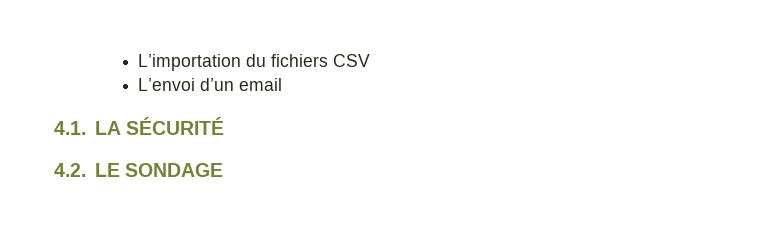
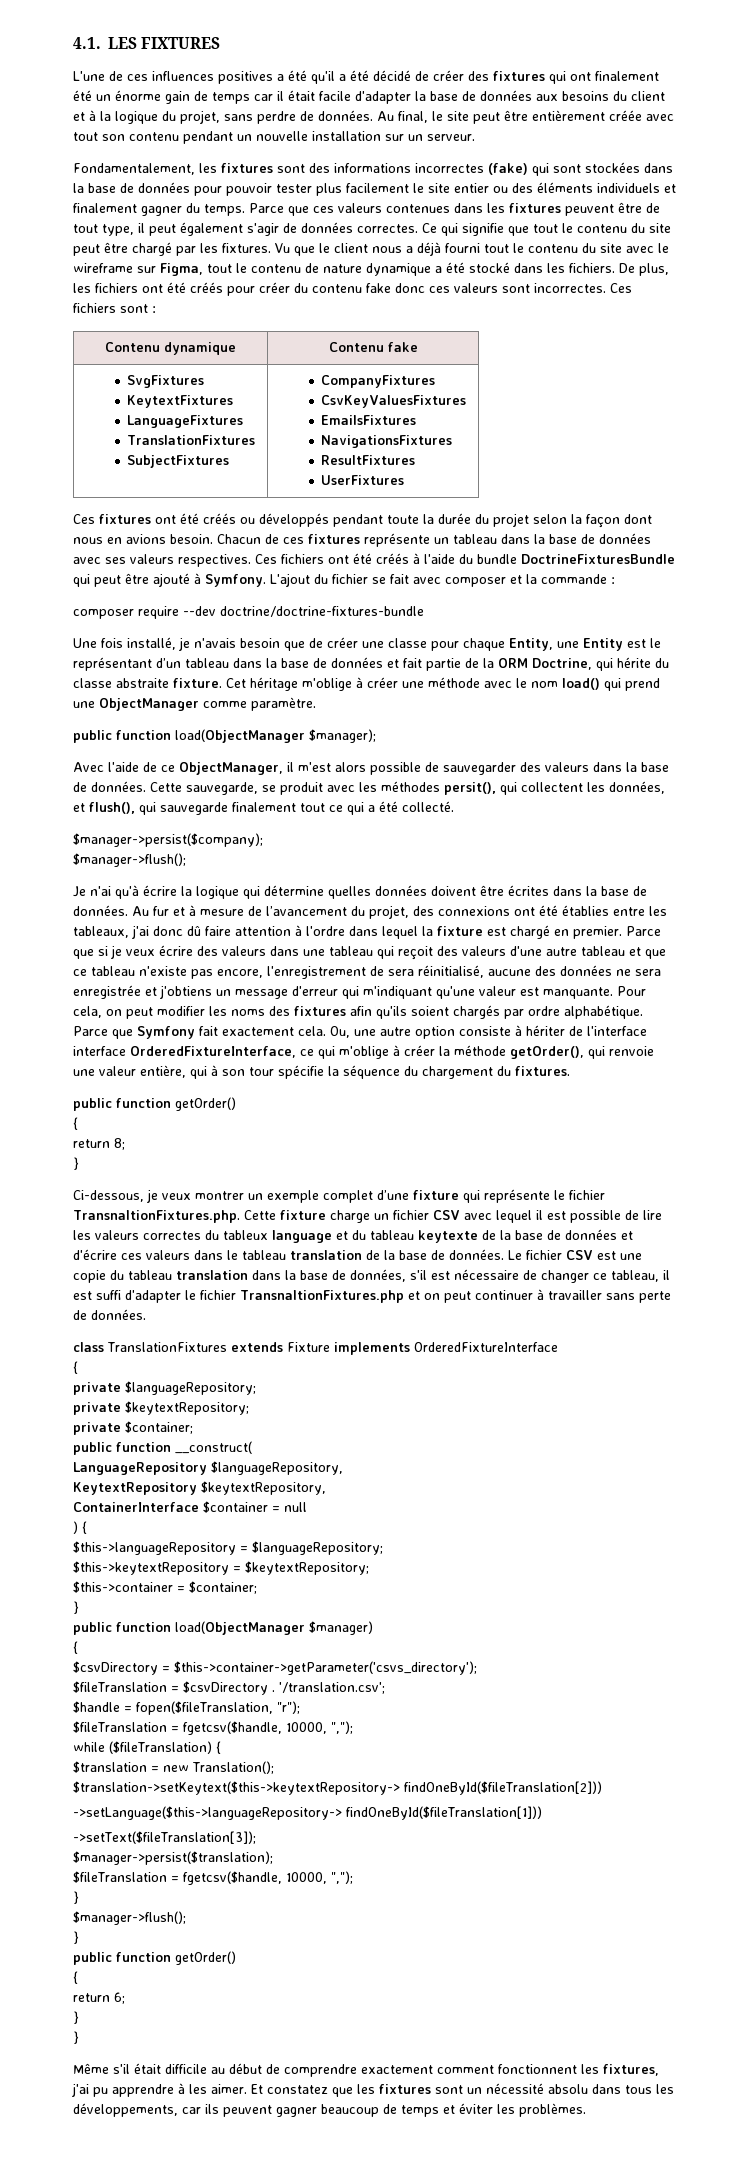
- L’importation du fichiers CSV
- L’envoi d’un email
- 4.1. LA SÉCURITÉ
- 4.2. LE SONDAGE
+ 4.1. LES FIXTURES
+ L'une de ces influences positives a été qu'il a été décidé de créer des fixtures qui ont finalement été un énorme gain de temps car il était facile d'adapter la base de données aux besoins du client et à la logique du projet, sans perdre de données. Au final, le site peut être entièrement créée avec tout son contenu pendant un nouvelle installation sur un serveur.
+ Fondamentalement, les fixtures sont des informations incorrectes (fake) qui sont stockées dans la base de données pour pouvoir tester plus facilement le site entier ou des éléments individuels et finalement gagner du temps. Parce que ces valeurs contenues dans les fixtures peuvent être de tout type, il peut également s'agir de données correctes. Ce qui signifie que tout le contenu du site peut être chargé par les fixtures. Vu que le client nous a déjà fourni tout le contenu du site avec le wireframe sur Figma, tout le contenu de nature dynamique a été stocké dans les fichiers. De plus, les fichiers ont été créés pour créer du contenu fake donc ces valeurs sont incorrectes. Ces fichiers sont :
+ Contenu dynamique | Contenu fake
+ SvgFixtures
+ KeytextFixtures
+ LanguageFixtures
+ TranslationFixtures
+ SubjectFixtures | CompanyFixtures
+ CsvKeyValuesFixtures
+ EmailsFixtures
+ NavigationsFixtures
+ ResultFixtures
+ UserFixtures
+ Ces fixtures ont été créés ou développés pendant toute la durée du projet selon la façon dont nous en avions besoin. Chacun de ces fixtures représente un tableau dans la base de données avec ses valeurs respectives. Ces fichiers ont été créés à l'aide du bundle DoctrineFixturesBundle qui peut être ajouté à Symfony. L'ajout du fichier se fait avec composer et la commande :
+ composer require --dev doctrine/doctrine-fixtures-bundle
+ Une fois installé, je n'avais besoin que de créer une classe pour chaque Entity, une Entity est le représentant d’un tableau dans la base de données et fait partie de la ORM Doctrine, qui hérite du classe abstraite fixture. Cet héritage m'oblige à créer une méthode avec le nom load() qui prend une ObjectManager comme paramètre.
+ public function load(ObjectManager $manager);
+ Avec l'aide de ce ObjectManager, il m'est alors possible de sauvegarder des valeurs dans la base de données. Cette sauvegarde, se produit avec les méthodes persit(), qui collectent les données, et flush(), qui sauvegarde finalement tout ce qui a été collecté.
+ $manager->persist($company);
+ $manager->flush();
+ Je n'ai qu'à écrire la logique qui détermine quelles données doivent être écrites dans la base de données. Au fur et à mesure de l’avancement du projet, des connexions ont été établies entre les tableaux, j'ai donc dû faire attention à l'ordre dans lequel la fixture est chargé en premier. Parce que si je veux écrire des valeurs dans une tableau qui reçoit des valeurs d'une autre tableau et que ce tableau n'existe pas encore, l'enregistrement de sera réinitialisé, aucune des données ne sera enregistrée et j'obtiens un message d'erreur qui m'indiquant qu'une valeur est manquante. Pour cela, on peut modifier les noms des fixtures afin qu'ils soient chargés par ordre alphabétique. Parce que Symfony fait exactement cela. Ou, une autre option consiste à hériter de l'interface interface OrderedFixtureInterface, ce qui m'oblige à créer la méthode getOrder(), qui renvoie une valeur entière, qui à son tour spécifie la séquence du chargement du fixtures.
+ public function getOrder()
+ {
+ return 8;
+ }
+ Ci-dessous, je veux montrer un exemple complet d’une fixture qui représente le fichier TransnaltionFixtures.php. Cette fixture charge un fichier CSV avec lequel il est possible de lire les valeurs correctes du tableux language et du tableau keytexte de la base de données et d'écrire ces valeurs dans le tableau translation de la base de données. Le fichier CSV est une copie du tableau translation dans la base de données, s'il est nécessaire de changer ce tableau, il est suffi d'adapter le fichier TransnaltionFixtures.php et on peut continuer à travailler sans perte de données.
+ class TranslationFixtures extends Fixture implements OrderedFixtureInterface
+ {
+ private $languageRepository;
+ private $keytextRepository;
+ private $container;
+ public function __construct(
+ LanguageRepository $languageRepository,
+ KeytextRepository $keytextRepository,
+ ContainerInterface $container = null
+ ) {
+ $this->languageRepository = $languageRepository;
+ $this->keytextRepository = $keytextRepository;
+ $this->container = $container;
+ }
+ public function load(ObjectManager $manager)
+ {
+ $csvDirectory = $this->container->getParameter('csvs_directory');
+ $fileTranslation = $csvDirectory . '/translation.csv';
+ $handle = fopen($fileTranslation, "r");
+ $fileTranslation = fgetcsv($handle, 10000, ",");
+ while ($fileTranslation) {
+ $translation = new Translation();
+ $translation->setKeytext($this->keytextRepository-> findOneById($fileTranslation[2]))
+ ->setLanguage($this->languageRepository-> findOneById($fileTranslation[1]))
+ ->setText($fileTranslation[3]);
+ $manager->persist($translation);
+ $fileTranslation = fgetcsv($handle, 10000, ",");
+ }
+ $manager->flush();
+ }
+ public function getOrder()
+ {
+ return 6;
+ }
+ }
+ Même s'il était difficile au début de comprendre exactement comment fonctionnent les fixtures, j'ai pu apprendre à les aimer. Et constatez que les fixtures sont un nécessité absolu dans tous les développements, car ils peuvent gagner beaucoup de temps et éviter les problèmes.

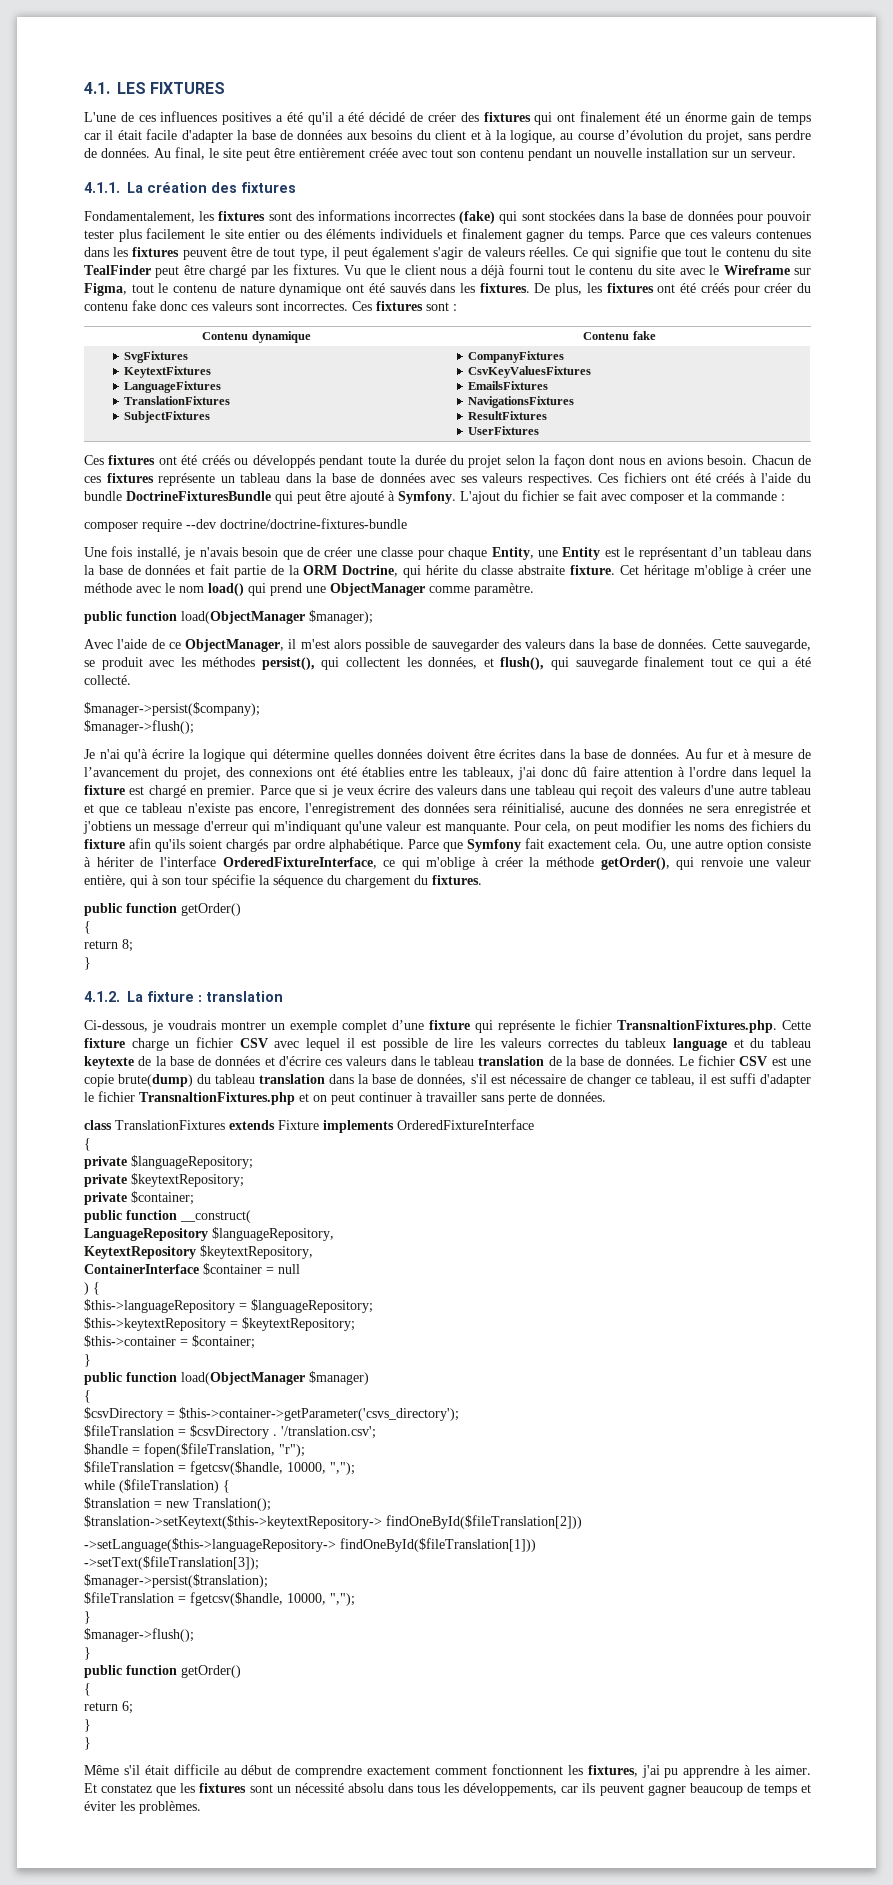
- L'une de ces influences positives a été qu'il a été décidé de créer des fixtures qui ont finalement été un énorme gain de temps car il était facile d'adapter la base de données aux besoins du client et à la logique du projet, sans perdre de données.
+ L'une de ces influences positives a été qu'il a été décidé de créer des fixtures qui ont finalement été un énorme gain de temps car il était facile d'adapter la base de données aux besoins du client et à la logique, au course d’évolution du projet, sans perdre de données.
+ 4.1.1. La création des fixtures
- Parce que ces valeurs contenues dans les fixtures peuvent être de tout type, il peut également s'agir de données correctes.
+ Parce que ces valeurs contenues dans les fixtures peuvent être de tout type, il peut également s'agir de valeurs réelles.
- Ce qui signifie que tout le contenu du site peut être chargé par les fixtures.
+ Ce qui signifie que tout le contenu du site TealFinder peut être chargé par les fixtures.
- Vu que le client nous a déjà fourni tout le contenu du site avec le wireframe sur Figma, tout le contenu de nature dynamique a été stocké dans les fichiers.
+ Vu que le client nous a déjà fourni tout le contenu du site avec le Wireframe sur Figma, tout le contenu de nature dynamique ont été sauvés dans les fixtures.
- De plus, les fichiers ont été créés pour créer du contenu fake donc ces valeurs sont incorrectes.
+ De plus, les fixtures ont été créés pour créer du contenu fake donc ces valeurs sont incorrectes.
- Ces fichiers sont :
+ Ces fixtures sont :
- Cette sauvegarde, se produit avec les méthodes persit(), qui collectent les données, et flush(), qui sauvegarde finalement tout ce qui a été collecté.
+ Cette sauvegarde, se produit avec les méthodes persist(), qui collectent les données, et flush(), qui sauvegarde finalement tout ce qui a été collecté.
- Parce que si je veux écrire des valeurs dans une tableau qui reçoit des valeurs d'une autre tableau et que ce tableau n'existe pas encore, l'enregistrement de sera réinitialisé, aucune des données ne sera enregistrée et j'obtiens un message d'erreur qui m'indiquant qu'une valeur est manquante.
+ Parce que si je veux écrire des valeurs dans une tableau qui reçoit des valeurs d'une autre tableau et que ce tableau n'existe pas encore, l'enregistrement des données sera réinitialisé, aucune des données ne sera enregistrée et j'obtiens un message d'erreur qui m'indiquant qu'une valeur est manquante.
- Pour cela, on peut modifier les noms des fixtures afin qu'ils soient chargés par ordre alphabétique.
+ Pour cela, on peut modifier les noms des fichiers du fixture afin qu'ils soient chargés par ordre alphabétique.
- Ou, une autre option consiste à hériter de l'interface interface OrderedFixtureInterface, ce qui m'oblige à créer la méthode getOrder(), qui renvoie une valeur entière, qui à son tour spécifie la séquence du chargement du fixtures.
+ Ou, une autre option consiste à hériter de l'interface OrderedFixtureInterface, ce qui m'oblige à créer la méthode getOrder(), qui renvoie une valeur entière, qui à son tour spécifie la séquence du chargement du fixtures.
+ 4.1.2. La fixture : translation
- Ci-dessous, je veux montrer un exemple complet d’une fixture qui représente le fichier TransnaltionFixtures.php. Cette fixture charge un fichier CSV avec lequel il est possible de lire les valeurs correctes du tableux language et du tableau keytexte de la base de données et d'écrire ces valeurs dans le tableau translation de la base de données.
+ Ci-dessous, je voudrais montrer un exemple complet d’une fixture qui représente le fichier TransnaltionFixtures.php. Cette fixture charge un fichier CSV avec lequel il est possible de lire les valeurs correctes du tableux language et du tableau keytexte de la base de données et d'écrire ces valeurs dans le tableau translation de la base de données.
- Le fichier CSV est une copie du tableau translation dans la base de données, s'il est nécessaire de changer ce tableau, il est suffi d'adapter le fichier TransnaltionFixtures.php et on peut continuer à travailler sans perte de données.
+ Le fichier CSV est une copie brute(dump) du tableau translation dans la base de données, s'il est nécessaire de changer ce tableau, il est suffi d'adapter le fichier TransnaltionFixtures.php et on peut continuer à travailler sans perte de données.

